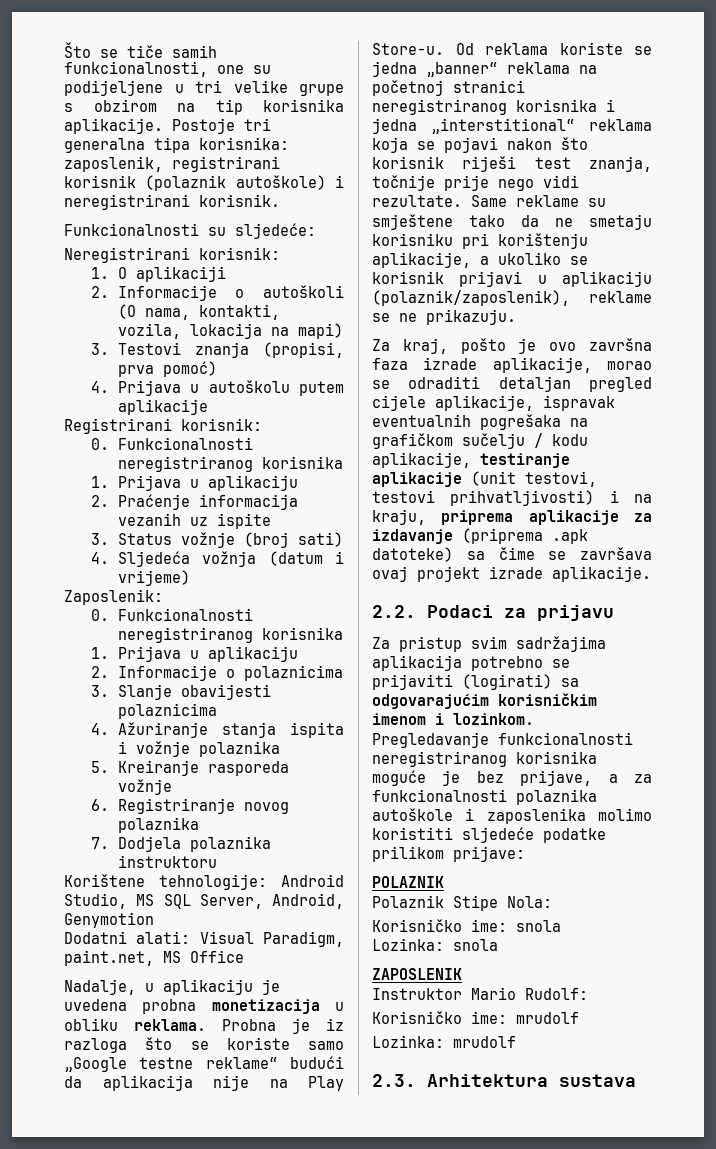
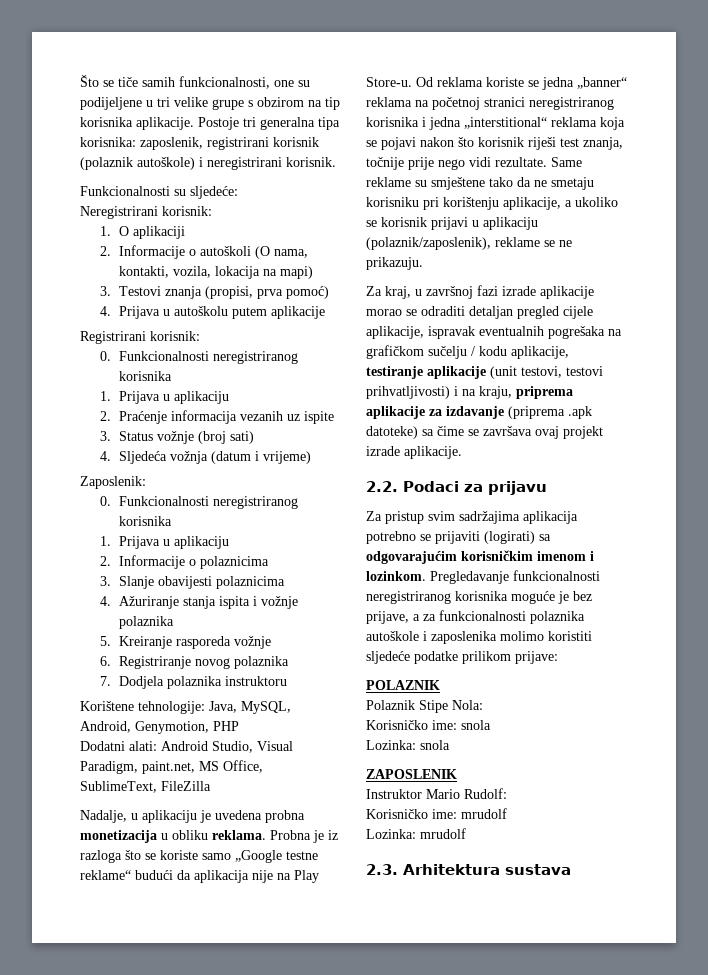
- Korištene tehnologije: Android Studio, MS SQL Server, Android, Genymotion
+ Korištene tehnologije: Java, MySQL, Android, Genymotion, PHP
- Dodatni alati: Visual Paradigm, paint.net, MS Office
+ Dodatni alati: Android Studio, Visual Paradigm, paint.net, MS Office, SublimeText, FileZilla
- Za kraj, pošto je ovo završna faza izrade aplikacije, morao se odraditi detaljan pregled cijele aplikacije, ispravak eventualnih pogrešaka na grafičkom sučelju / kodu aplikacije, testiranje aplikacije (unit testovi, testovi prihvatljivosti) i na kraju, priprema aplikacije za izdavanje (priprema .apk datoteke) sa čime se završava ovaj projekt izrade aplikacije.
+ Za kraj, u završnoj fazi izrade aplikacije morao se odraditi detaljan pregled cijele aplikacije, ispravak eventualnih pogrešaka na grafičkom sučelju / kodu aplikacije, testiranje aplikacije (unit testovi, testovi prihvatljivosti) i na kraju, priprema aplikacije za izdavanje (priprema .apk datoteke) sa čime se završava ovaj projekt izrade aplikacije.

